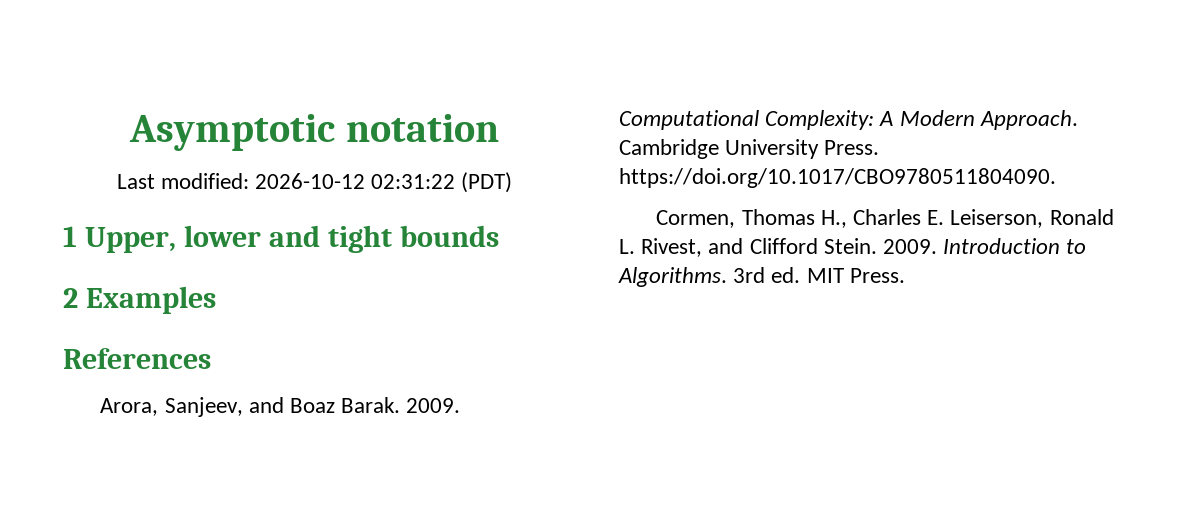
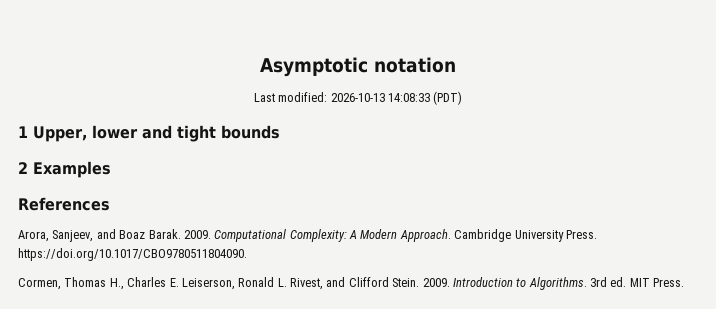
- Last modified: 2026-10-12 02:31:22 (PDT)
+ Last modified: 2026-10-13 14:08:33 (PDT)

